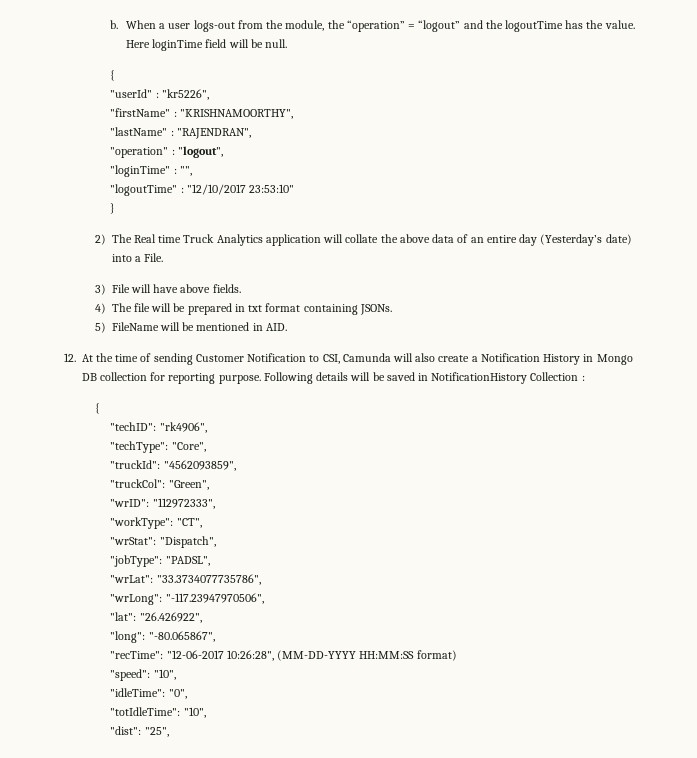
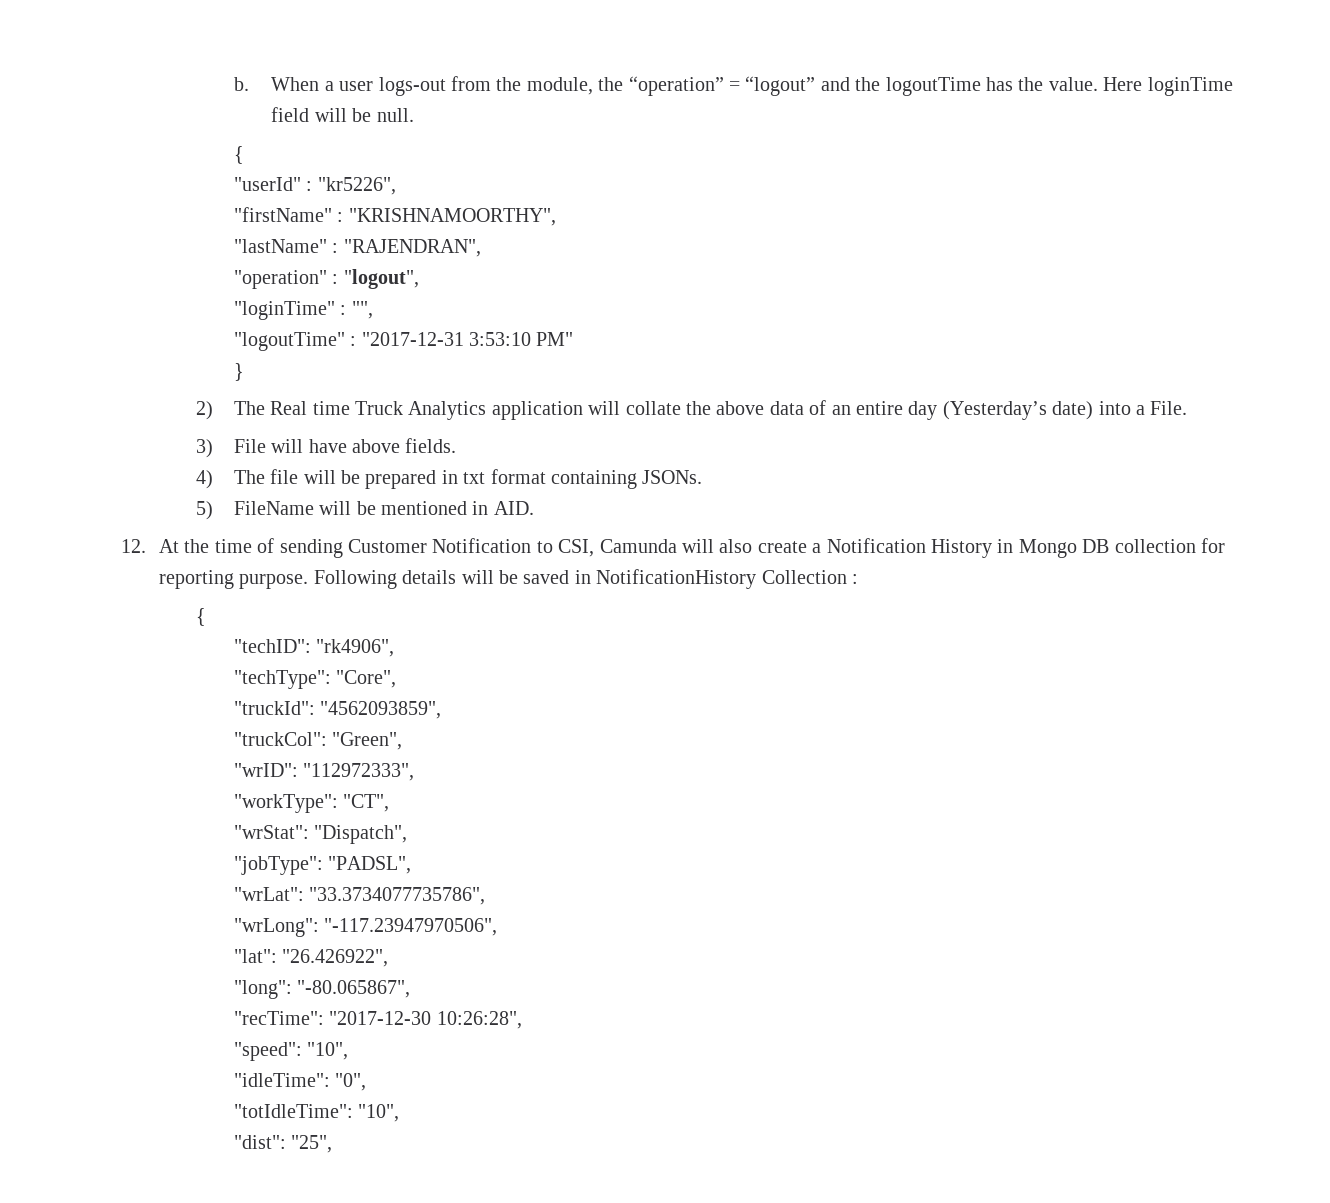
- "logoutTime" : "12/10/2017 23:53:10"
+ "logoutTime" : "2017-12-31 3:53:10 PM"
- "recTime": "12-06-2017 10:26:28", (MM-DD-YYYY HH:MM:SS format)
+ "recTime": "2017-12-30 10:26:28",

